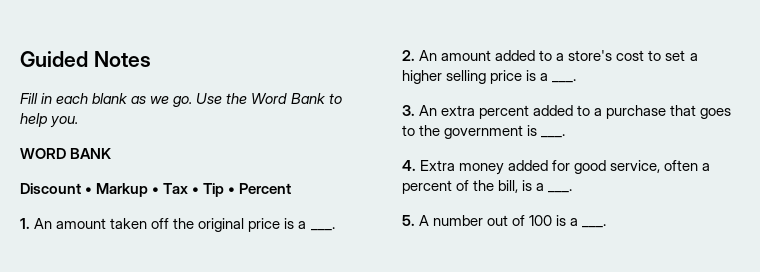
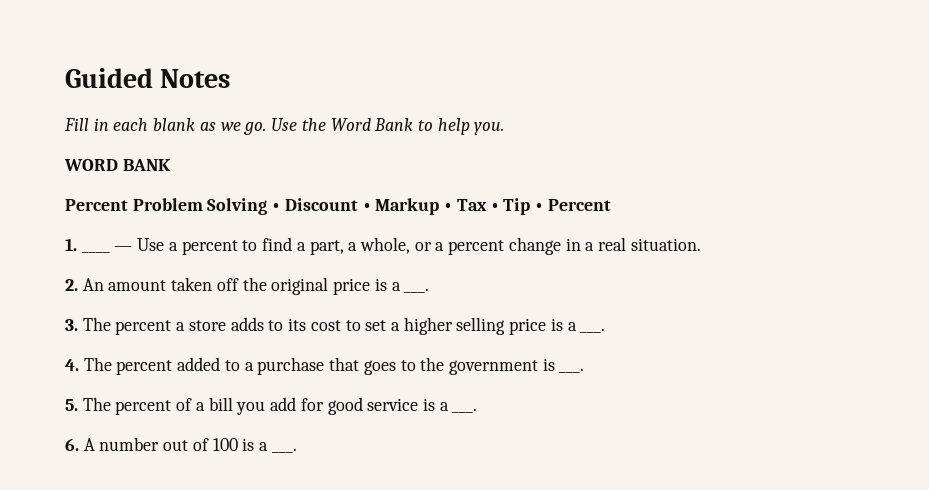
- Discount • Markup • Tax • Tip • Percent
+ Percent Problem Solving • Discount • Markup • Tax • Tip • Percent
- 1. An amount taken off the original price is a ___.
+ 1. ____ — Use a percent to find a part, a whole, or a percent change in a real situation.
+ 2. An amount taken off the original price is a ___.
- 2. An amount added to a store's cost to set a higher selling price is a ___.
+ 3. The percent a store adds to its cost to set a higher selling price is a ___.
- 3. An extra percent added to a purchase that goes to the government is ___.
+ 4. The percent added to a purchase that goes to the government is ___.
- 4. Extra money added for good service, often a percent of the bill, is a ___.
- 5. A number out of 100 is a ___.
+ 5. The percent of a bill you add for good service is a ___.
+ 6. A number out of 100 is a ___.

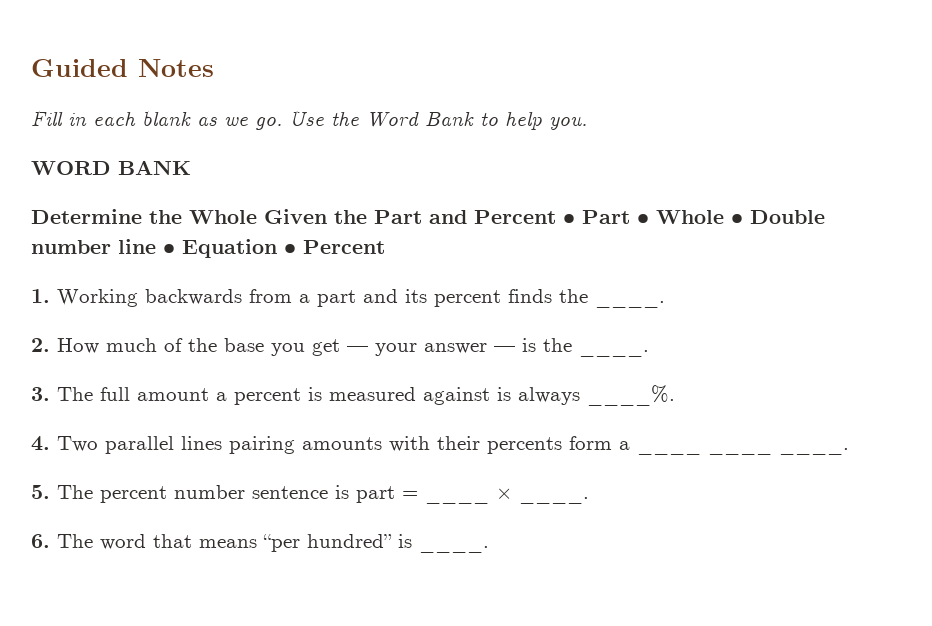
- Percent Problem Solving • Discount • Markup • Tax • Tip • Percent
- 1. ____ — Use a percent to find a part, a whole, or a percent change in a real situation.
- 2. An amount taken off the original price is a ___.
- 3. The percent a store adds to its cost to set a higher selling price is a ___.
- 4. The percent added to a purchase that goes to the government is ___.
- 5. The percent of a bill you add for good service is a ___.
- 6. A number out of 100 is a ___.
+ Determine the Whole Given the Part and Percent • Part • Whole • Double number line • Equation • Percent
+ 1. Working backwards from a part and its percent finds the ____.
+ 2. How much of the base you get — your answer — is the ____.
+ 3. The full amount a percent is measured against is always ____%.
+ 4. Two parallel lines pairing amounts with their percents form a ____ ____ ____.
+ 5. The percent number sentence is part = ____ × ____.
+ 6. The word that means “per hundred” is ____.

